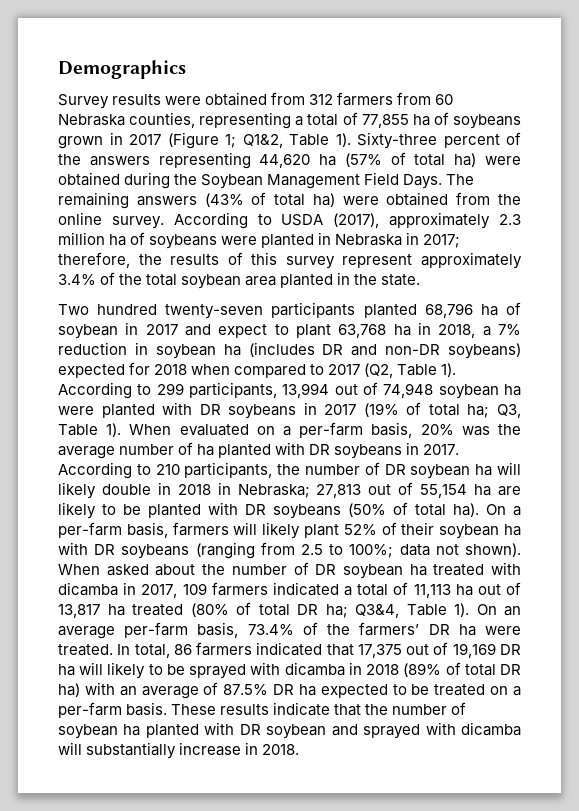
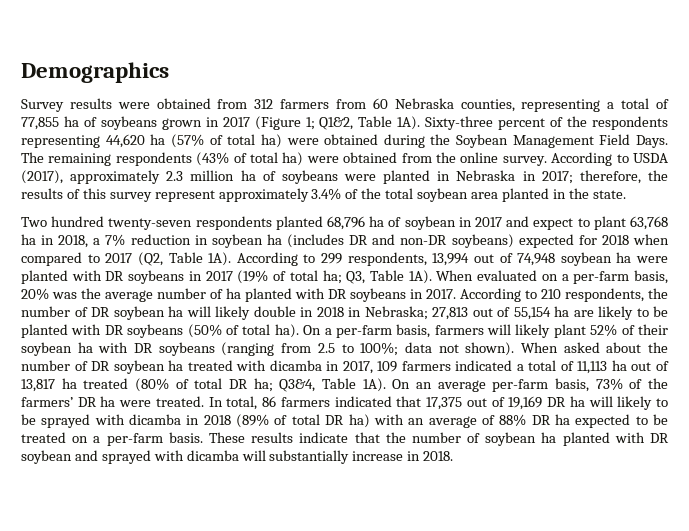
- Survey results were obtained from 312 farmers from 60 Nebraska counties, representing a total of 77,855 ha of soybeans grown in 2017 (Figure 1; Q1&2, Table 1).
+ Survey results were obtained from 312 farmers from 60 Nebraska counties, representing a total of 77,855 ha of soybeans grown in 2017 (Figure 1; Q1&2, Table 1A).
- Sixty-three percent of the answers representing 44,620 ha (57% of total ha) were obtained during the Soybean Management Field Days.
+ Sixty-three percent of the respondents representing 44,620 ha (57% of total ha) were obtained during the Soybean Management Field Days.
- The remaining answers (43% of total ha) were obtained from the online survey.
+ The remaining respondents (43% of total ha) were obtained from the online survey.
- Two hundred twenty-seven participants planted 68,796 ha of soybean in 2017 and expect to plant 63,768 ha in 2018, a 7% reduction in soybean ha (includes DR and non-DR soybeans) expected for 2018 when compared to 2017 (Q2, Table 1).
+ Two hundred twenty-seven respondents planted 68,796 ha of soybean in 2017 and expect to plant 63,768 ha in 2018, a 7% reduction in soybean ha (includes DR and non-DR soybeans) expected for 2018 when compared to 2017 (Q2, Table 1A).
- According to 299 participants, 13,994 out of 74,948 soybean ha were planted with DR soybeans in 2017 (19% of total ha; Q3, Table 1).
+ According to 299 respondents, 13,994 out of 74,948 soybean ha were planted with DR soybeans in 2017 (19% of total ha; Q3, Table 1A).
- According to 210 participants, the number of DR soybean ha will likely double in 2018 in Nebraska; 27,813 out of 55,154 ha are likely to be planted with DR soybeans (50% of total ha).
+ According to 210 respondents, the number of DR soybean ha will likely double in 2018 in Nebraska; 27,813 out of 55,154 ha are likely to be planted with DR soybeans (50% of total ha).
- When asked about the number of DR soybean ha treated with dicamba in 2017, 109 farmers indicated a total of 11,113 ha out of 13,817 ha treated (80% of total DR ha; Q3&4, Table 1).
+ When asked about the number of DR soybean ha treated with dicamba in 2017, 109 farmers indicated a total of 11,113 ha out of 13,817 ha treated (80% of total DR ha; Q3&4, Table 1A).
- On an average per-farm basis, 73.4% of the farmers’ DR ha were treated.
+ On an average per-farm basis, 73% of the farmers’ DR ha were treated.
- In total, 86 farmers indicated that 17,375 out of 19,169 DR ha will likely to be sprayed with dicamba in 2018 (89% of total DR ha) with an average of 87.5% DR ha expected to be treated on a per-farm basis.
+ In total, 86 farmers indicated that 17,375 out of 19,169 DR ha will likely to be sprayed with dicamba in 2018 (89% of total DR ha) with an average of 88% DR ha expected to be treated on a per-farm basis.

